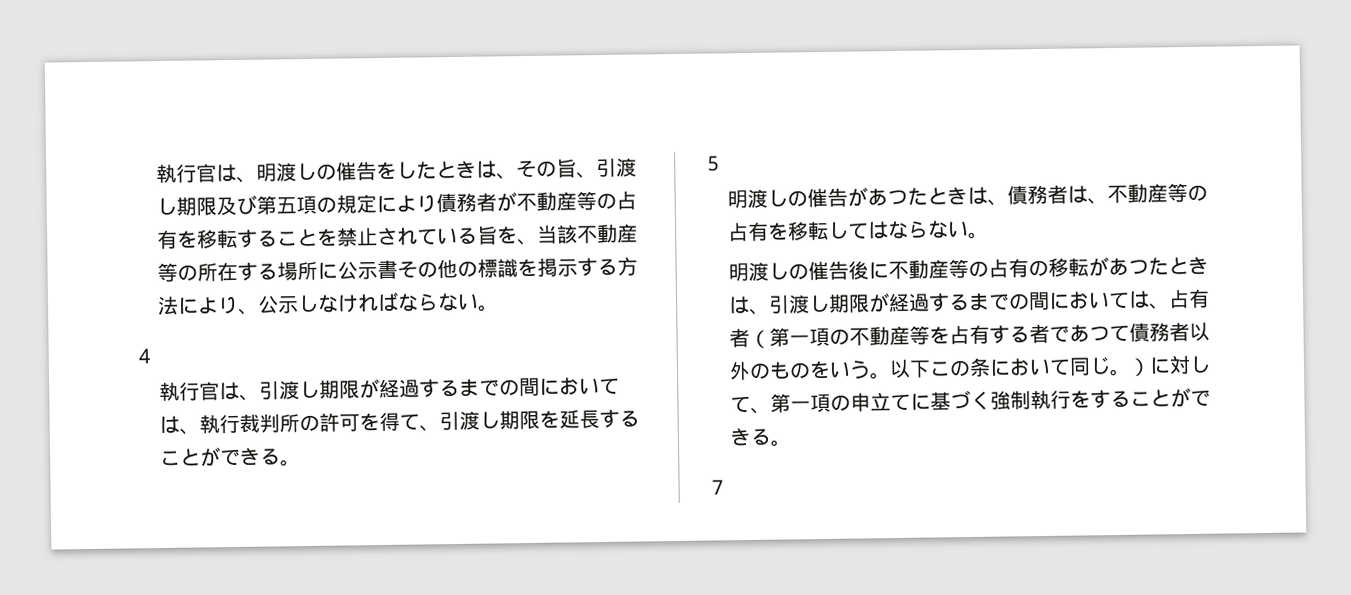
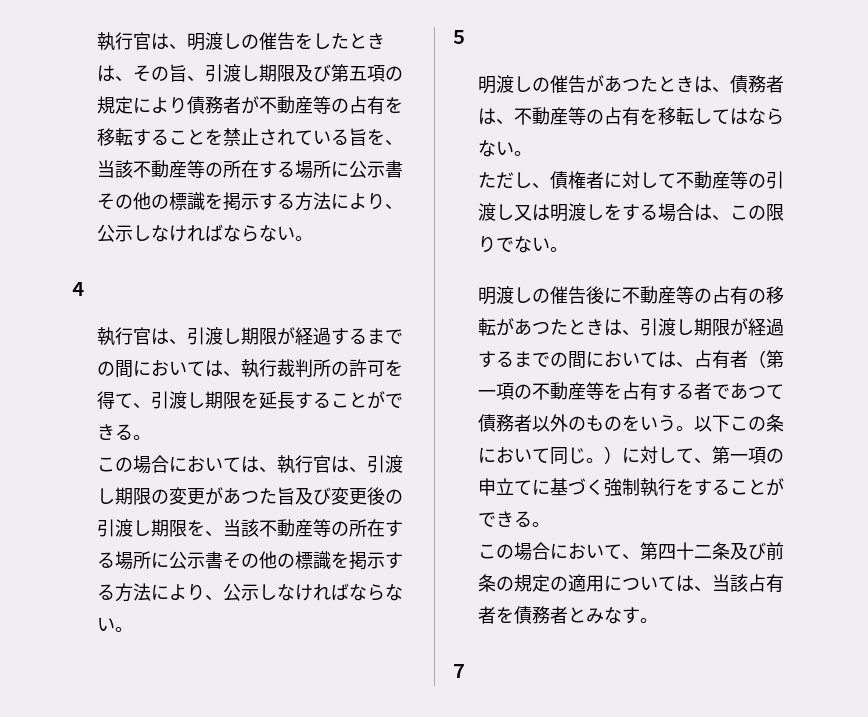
+ この場合においては、執行官は、引渡し期限の変更があつた旨及び変更後の引渡し期限を、当該不動産等の所在する場所に公示書その他の標識を掲示する方法により、公示しなければならない。
+ ただし、債権者に対して不動産等の引渡し又は明渡しをする場合は、この限りでない。
+ この場合において、第四十二条及び前条の規定の適用については、当該占有者を債務者とみなす。

